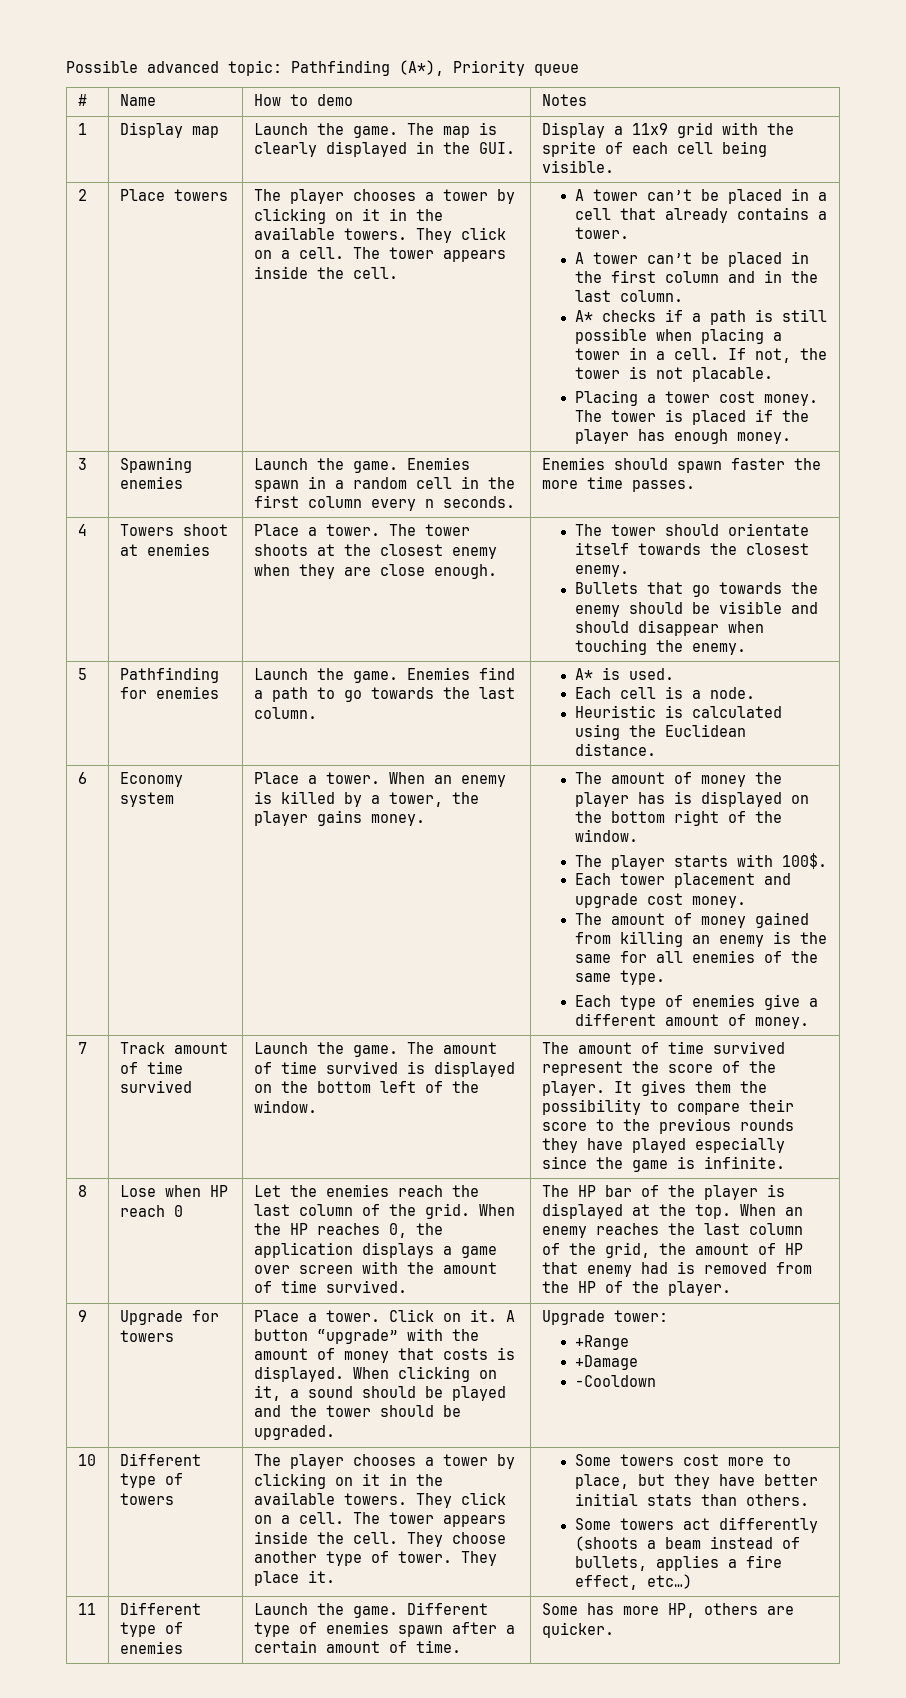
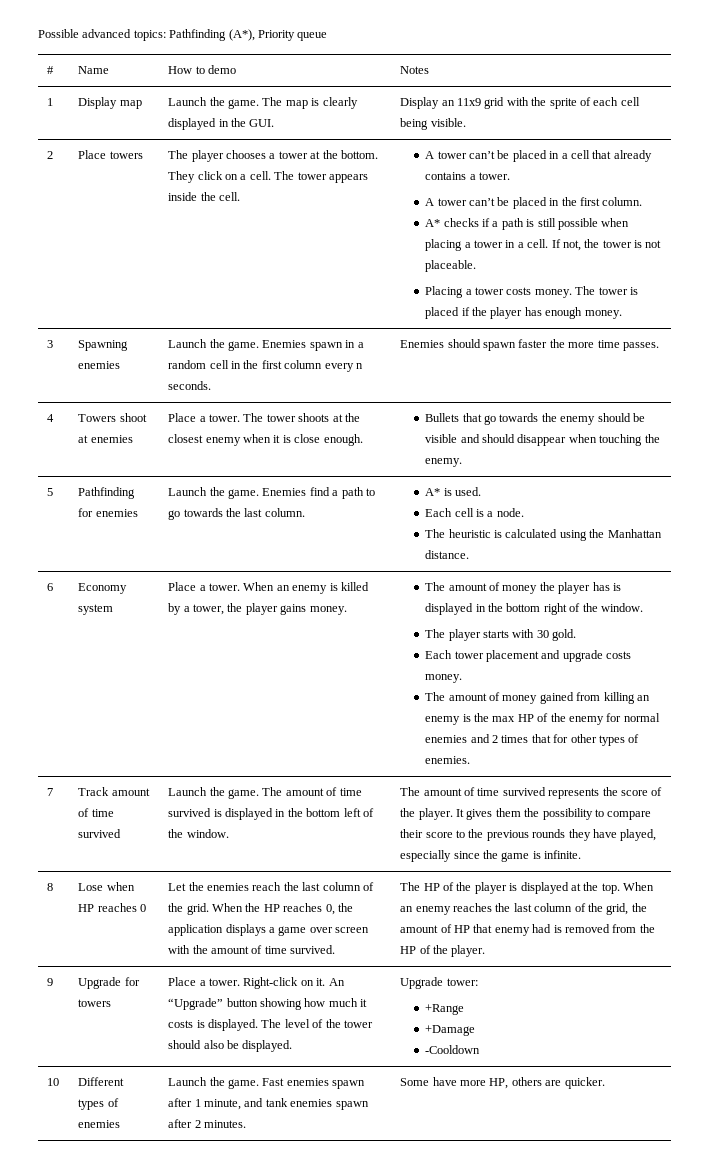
- Possible advanced topic: Pathfinding (A*), Priority queue
+ Possible advanced topics: Pathfinding (A*), Priority queue
- 1 | Display map | Launch the game. The map is clearly displayed in the GUI. | Display a 11x9 grid with the sprite of each cell being visible.
+ 1 | Display map | Launch the game. The map is clearly displayed in the GUI. | Display an 11x9 grid with the sprite of each cell being visible.
- Place towers | The player chooses a tower by clicking on it in the available towers.
+ Place towers | The player chooses a tower at the bottom.
- A tower can’t be placed in the first column and in the last column.
+ A tower can’t be placed in the first column.
- If not, the tower is not placable.
+ If not, the tower is not placeable.
- Placing a tower cost money.
+ Placing a tower costs money.
- The tower shoots at the closest enemy when they are close enough.
+ The tower shoots at the closest enemy when it is close enough.
- The tower should orientate itself towards the closest enemy.
  5 | Pathfinding for enemies | Launch the game. Enemies find a path to go towards the last column. | A* is used.
  Each cell is a node.
- Heuristic is calculated using the Euclidean distance.
+ The heuristic is calculated using the Manhattan distance.
- The amount of money the player has is displayed on the bottom right of the window.
+ The amount of money the player has is displayed in the bottom right of the window.
- The player starts with 100$.
+ The player starts with 30 gold.
- Each tower placement and upgrade cost money.
+ Each tower placement and upgrade costs money.
- The amount of money gained from killing an enemy is the same for all enemies of the same type.
- Each type of enemies give a different amount of money.
+ The amount of money gained from killing an enemy is the max HP of the enemy for normal enemies and 2 times that for other types of enemies.
- The amount of time survived is displayed on the bottom left of the window.
+ The amount of time survived is displayed in the bottom left of the window.
- The amount of time survived represent the score of the player.
+ The amount of time survived represents the score of the player.
- It gives them the possibility to compare their score to the previous rounds they have played especially since the game is infinite.
+ It gives them the possibility to compare their score to the previous rounds they have played, especially since the game is infinite.
- Lose when HP reach 0
+ Lose when HP reaches 0
- The HP bar of the player is displayed at the top.
+ The HP of the player is displayed at the top.
- Click on it.
+ Right-click on it.
- A button “upgrade” with the amount of money that costs is displayed. When clicking on it, a sound should be played and the tower should be upgraded.
+ An “Upgrade” button showing how much it costs is displayed. The level of the tower should also be displayed.
- Different type of towers | The player chooses a tower by clicking on it in the available towers. They click on a cell. The tower appears inside the cell. They choose another type of tower. They place it. | Some towers cost more to place, but they have better initial stats than others.
- Some towers act differently (shoots a beam instead of bullets, applies a fire effect, etc…)
- 11 | Different type of enemies | Launch the game. Different type of enemies spawn after a certain amount of time. | Some has more HP, others are quicker.
+ Different types of enemies | Launch the game. Fast enemies spawn after 1 minute, and tank enemies spawn after 2 minutes. | Some have more HP, others are quicker.

